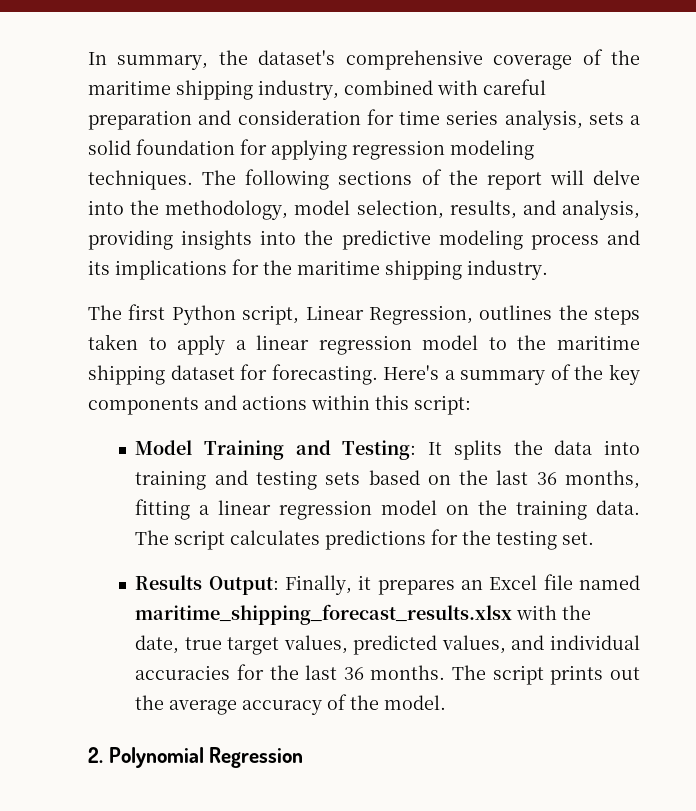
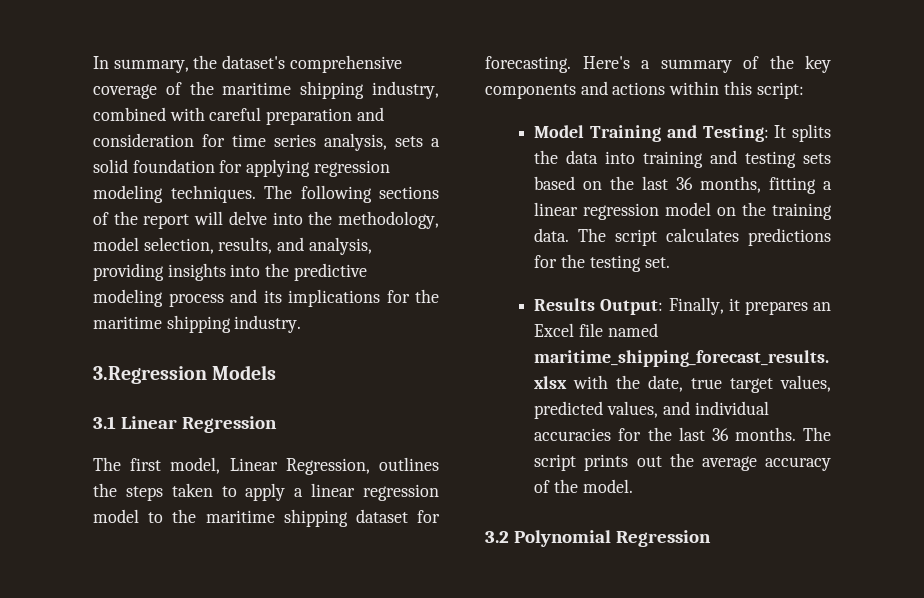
+ 3.Regression Models
+ 3.1 Linear Regression
- The first Python script, Linear Regression, outlines the steps taken to apply a linear regression model to the maritime shipping dataset for forecasting.
+ The first model, Linear Regression, outlines the steps taken to apply a linear regression model to the maritime shipping dataset for forecasting.
- 2. Polynomial Regression
+ 3.2 Polynomial Regression

